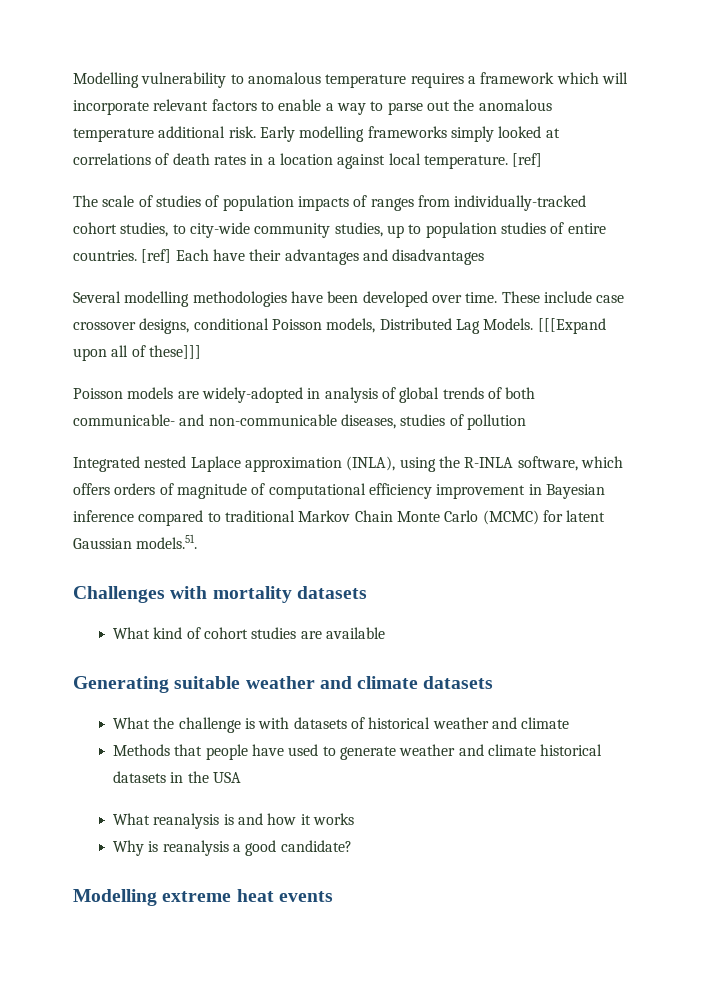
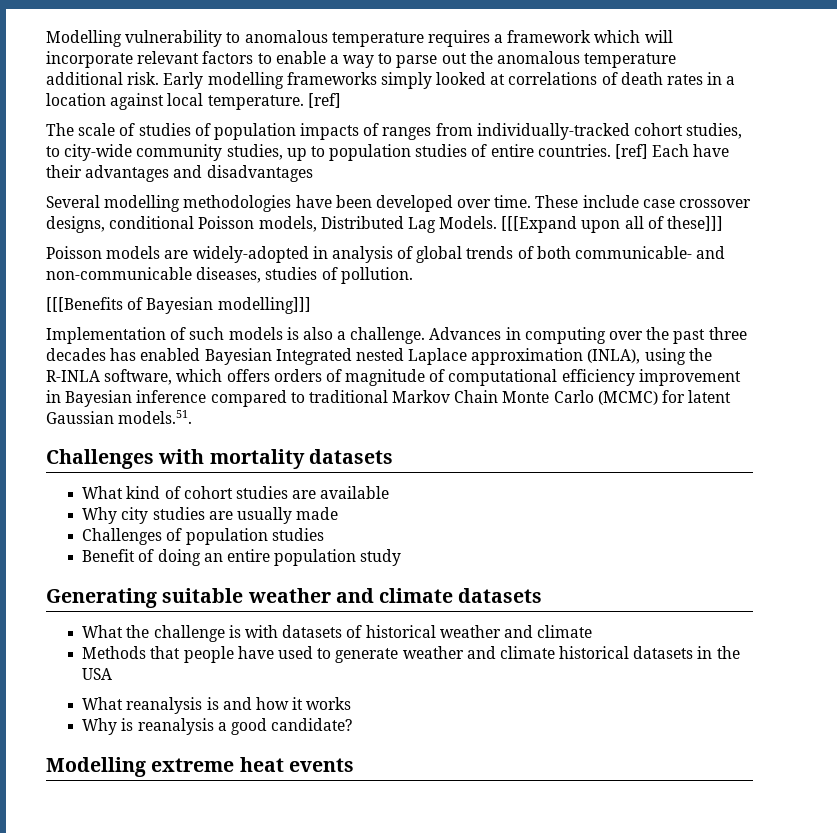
- Poisson models are widely-adopted in analysis of global trends of both communicable- and non-communicable diseases, studies of pollution
- Integrated nested Laplace approximation (INLA), using the R-INLA software, which offers orders of magnitude of computational efficiency improvement in Bayesian inference compared to traditional Markov Chain Monte Carlo (MCMC) for latent Gaussian models.51.
+ Poisson models are widely-adopted in analysis of global trends of both communicable- and non-communicable diseases, studies of pollution.
+ [[[Benefits of Bayesian modelling]]]
+ Implementation of such models is also a challenge. Advances in computing over the past three decades has enabled Bayesian Integrated nested Laplace approximation (INLA), using the R-INLA software, which offers orders of magnitude of computational efficiency improvement in Bayesian inference compared to traditional Markov Chain Monte Carlo (MCMC) for latent Gaussian models.51.
+ Why city studies are usually made
+ Challenges of population studies
+ Benefit of doing an entire population study

